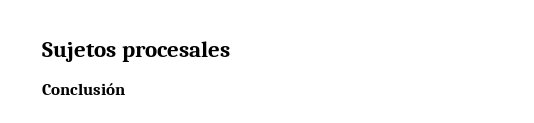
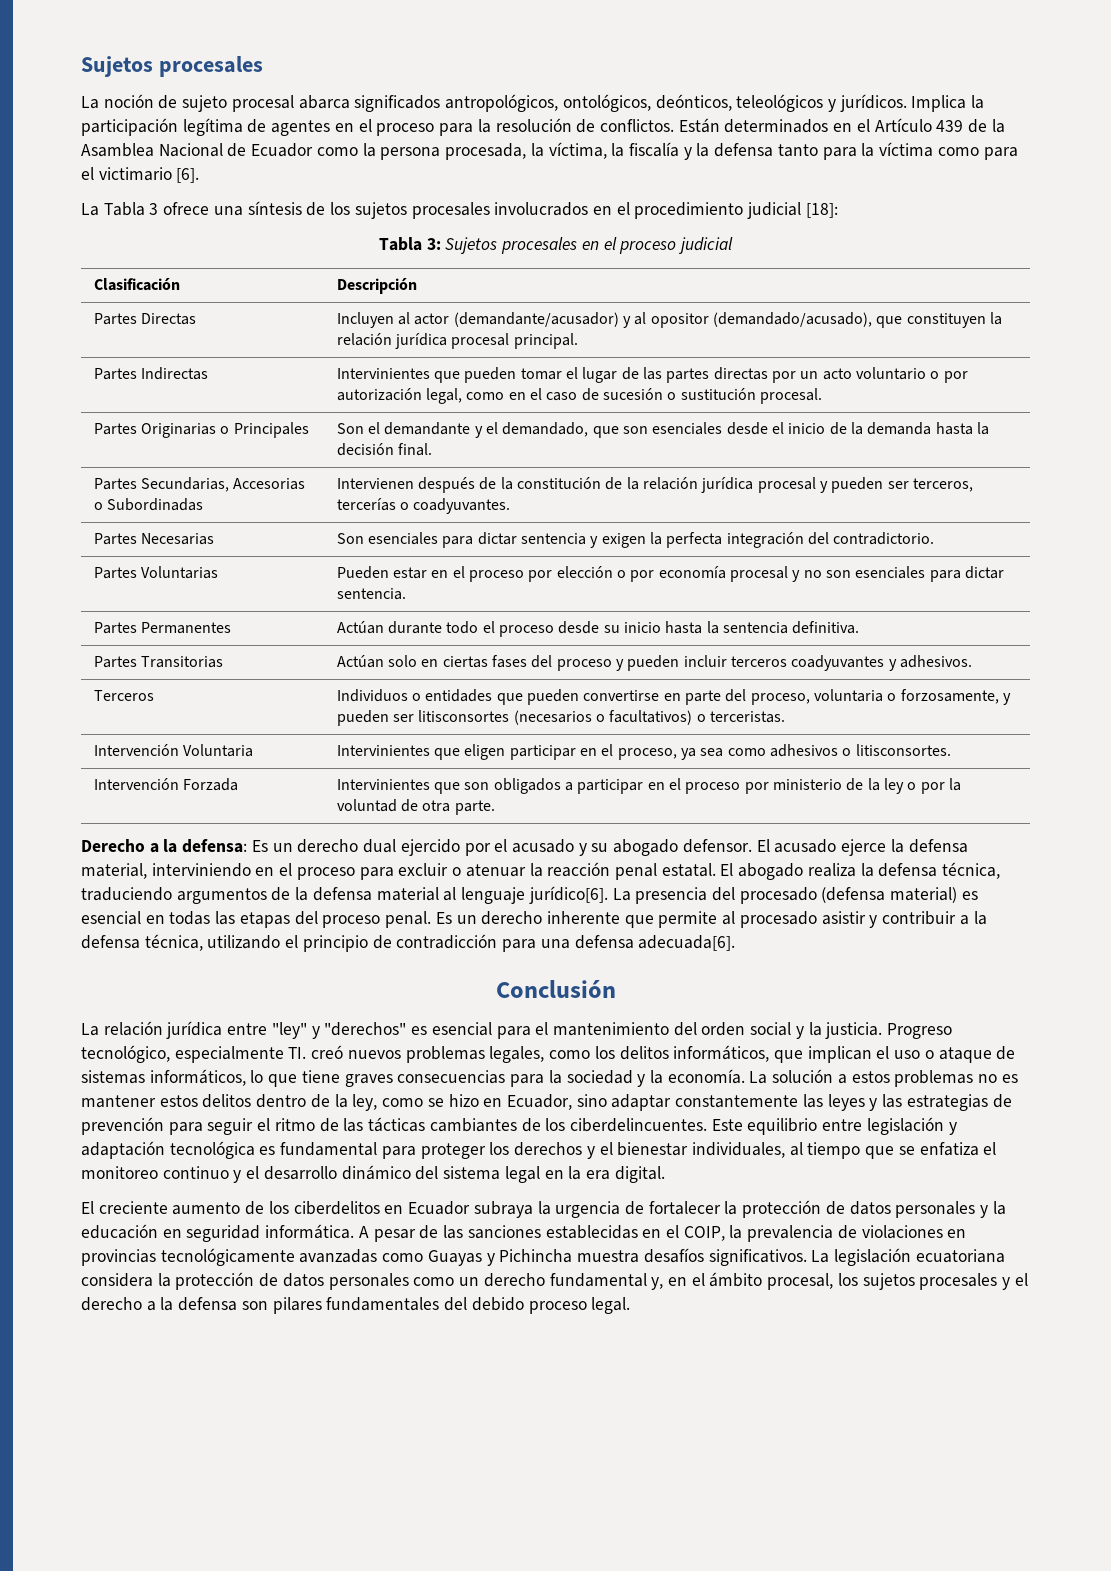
+ La noción de sujeto procesal abarca significados antropológicos, ontológicos, deónticos, teleológicos y jurídicos. Implica la participación legítima de agentes en el proceso para la resolución de conflictos. Están determinados en el Artículo 439 de la Asamblea Nacional de Ecuador como la persona procesada, la víctima, la fiscalía y la defensa tanto para la víctima como para el victimario [6].
+ La Tabla 3 ofrece una síntesis de los sujetos procesales involucrados en el procedimiento judicial [18]:
+ Tabla 3: Sujetos procesales en el proceso judicial
+ Clasificación | Descripción
+ Partes Directas | Incluyen al actor (demandante/acusador) y al opositor (demandado/acusado), que constituyen la relación jurídica procesal principal.
+ Partes Indirectas | Intervinientes que pueden tomar el lugar de las partes directas por un acto voluntario o por autorización legal, como en el caso de sucesión o sustitución procesal.
+ Partes Originarias o Principales | Son el demandante y el demandado, que son esenciales desde el inicio de la demanda hasta la decisión final.
+ Partes Secundarias, Accesorias o Subordinadas | Intervienen después de la constitución de la relación jurídica procesal y pueden ser terceros, tercerías o coadyuvantes.
+ Partes Necesarias | Son esenciales para dictar sentencia y exigen la perfecta integración del contradictorio.
+ Partes Voluntarias | Pueden estar en el proceso por elección o por economía procesal y no son esenciales para dictar sentencia.
+ Partes Permanentes | Actúan durante todo el proceso desde su inicio hasta la sentencia definitiva.
+ Partes Transitorias | Actúan solo en ciertas fases del proceso y pueden incluir terceros coadyuvantes y adhesivos.
+ Terceros | Individuos o entidades que pueden convertirse en parte del proceso, voluntaria o forzosamente, y pueden ser litisconsortes (necesarios o facultativos) o terceristas.
+ Intervención Voluntaria | Intervinientes que eligen participar en el proceso, ya sea como adhesivos o litisconsortes.
+ Intervención Forzada | Intervinientes que son obligados a participar en el proceso por ministerio de la ley o por la voluntad de otra parte.
+ Derecho a la defensa: Es un derecho dual ejercido por el acusado y su abogado defensor. El acusado ejerce la defensa material, interviniendo en el proceso para excluir o atenuar la reacción penal estatal. El abogado realiza la defensa técnica, traduciendo argumentos de la defensa material al lenguaje jurídico[6]. La presencia del procesado (defensa material) es esencial en todas las etapas del proceso penal. Es un derecho inherente que permite al procesado asistir y contribuir a la defensa técnica, utilizando el principio de contradicción para una defensa adecuada[6].
  Conclusión
+ La relación jurídica entre "ley" y "derechos" es esencial para el mantenimiento del orden social y la justicia. Progreso tecnológico, especialmente TI. creó nuevos problemas legales, como los delitos informáticos, que implican el uso o ataque de sistemas informáticos, lo que tiene graves consecuencias para la sociedad y la economía. La solución a estos problemas no es mantener estos delitos dentro de la ley, como se hizo en Ecuador, sino adaptar constantemente las leyes y las estrategias de prevención para seguir el ritmo de las tácticas cambiantes de los ciberdelincuentes. Este equilibrio entre legislación y adaptación tecnológica es fundamental para proteger los derechos y el bienestar individuales, al tiempo que se enfatiza el monitoreo continuo y el desarrollo dinámico del sistema legal en la era digital.
+ El creciente aumento de los ciberdelitos en Ecuador subraya la urgencia de fortalecer la protección de datos personales y la educación en seguridad informática. A pesar de las sanciones establecidas en el COIP, la prevalencia de violaciones en provincias tecnológicamente avanzadas como Guayas y Pichincha muestra desafíos significativos. La legislación ecuatoriana considera la protección de datos personales como un derecho fundamental y, en el ámbito procesal, los sujetos procesales y el derecho a la defensa son pilares fundamentales del debido proceso legal.

